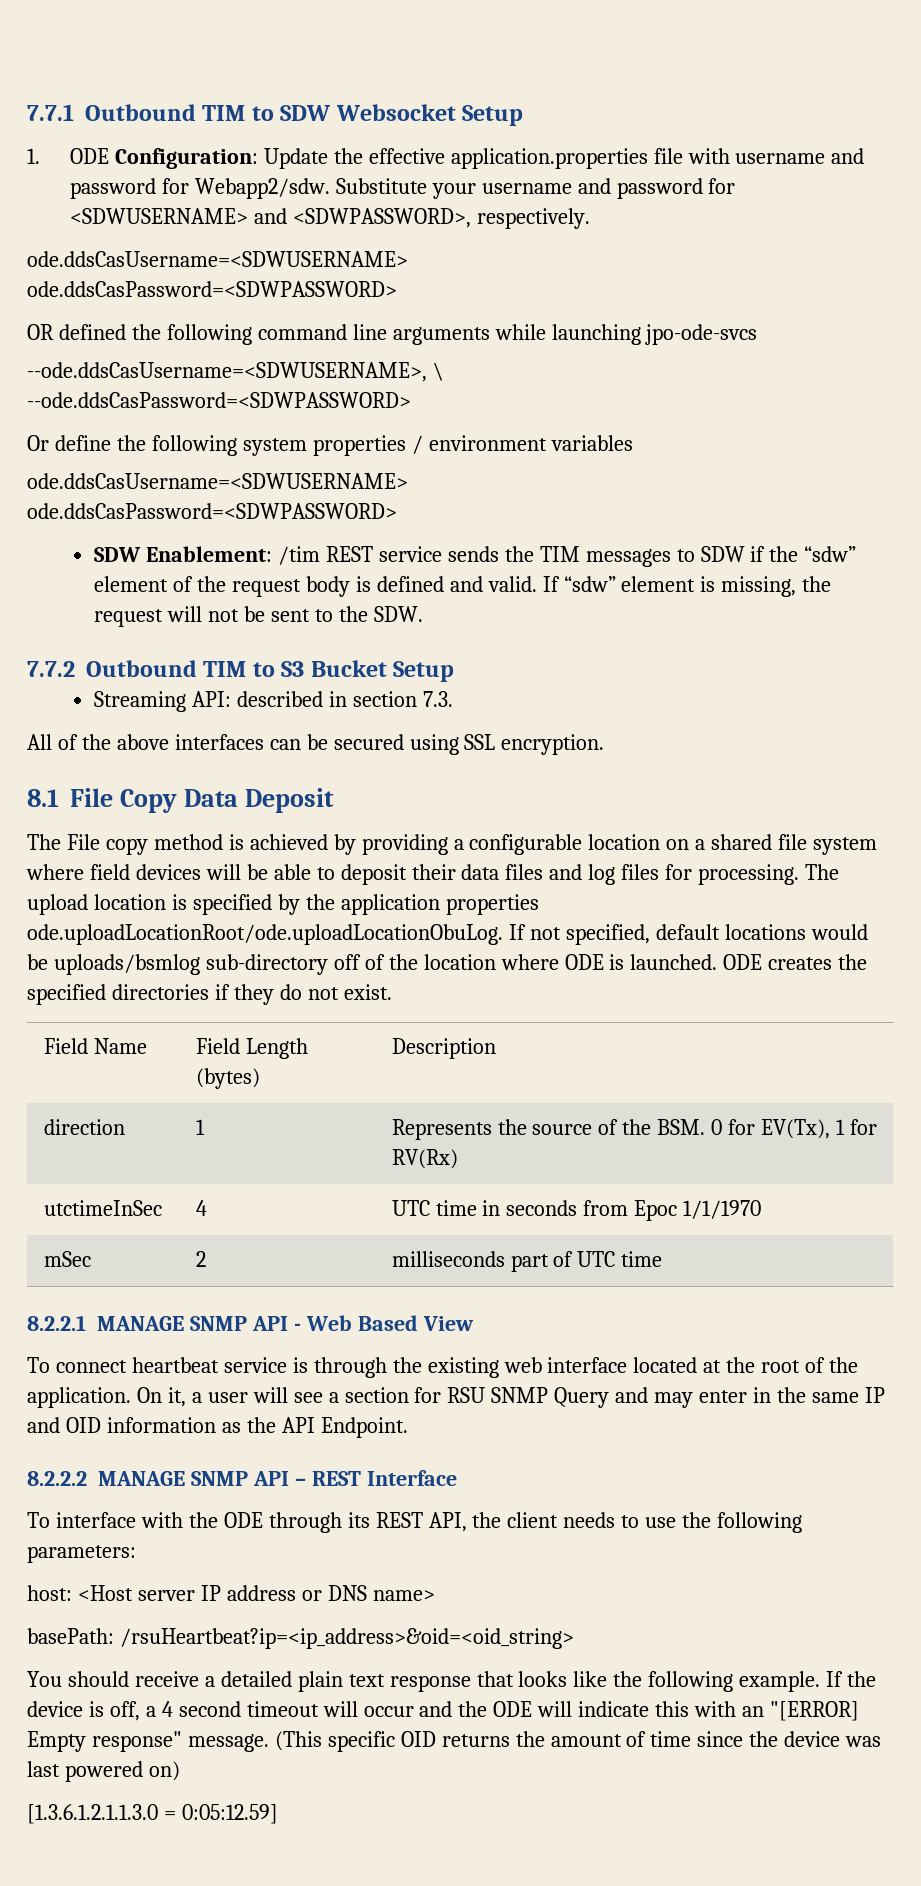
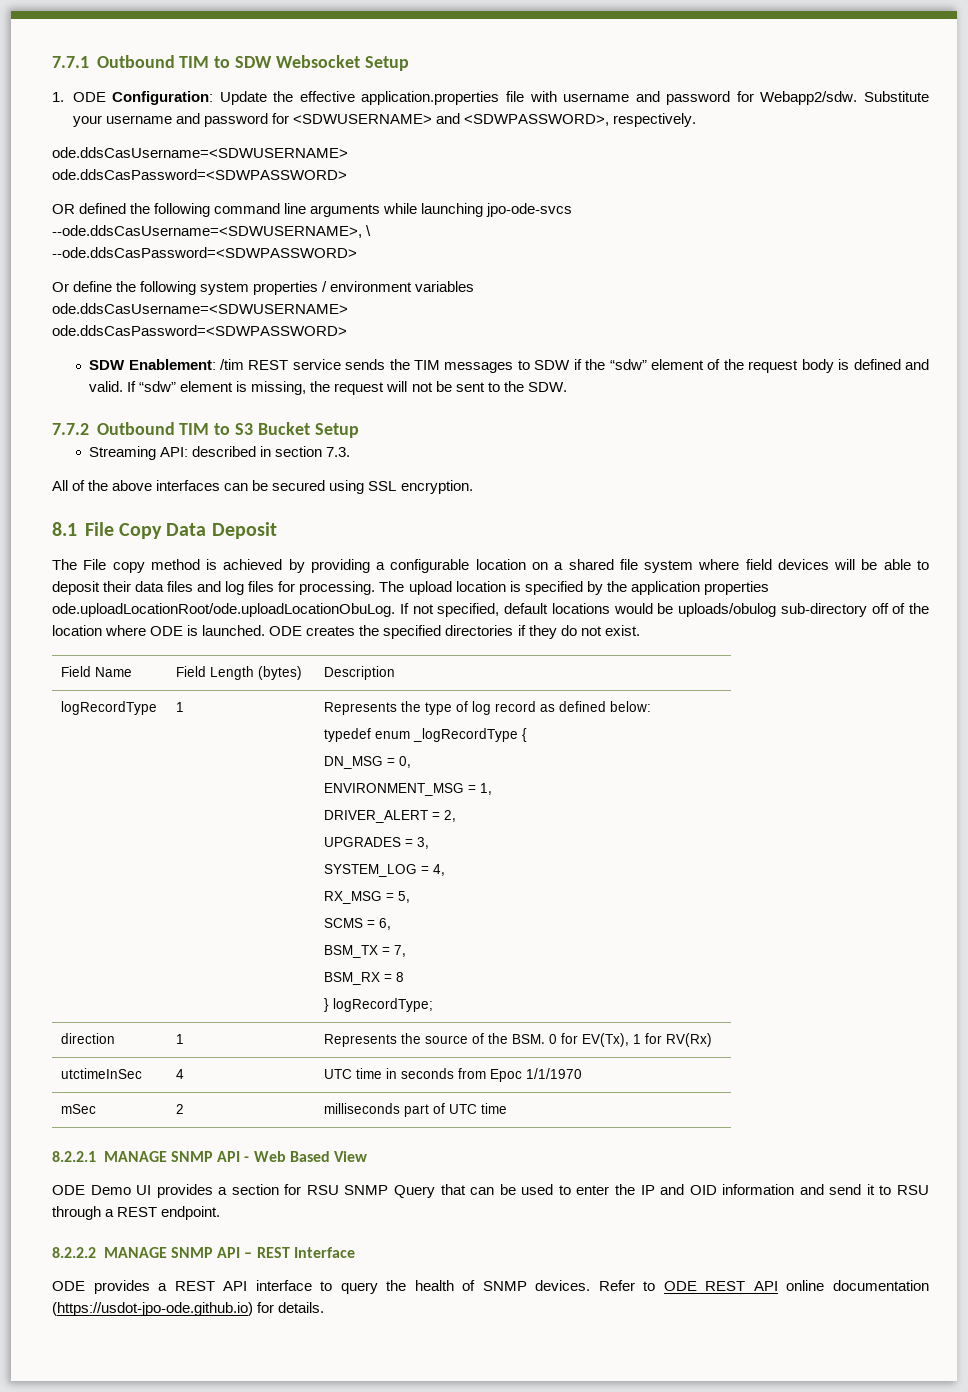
- The upload location is specified by the application properties ode.uploadLocationRoot/ode.uploadLocationObuLog. If not specified, default locations would be uploads/bsmlog sub-directory off of the location where ODE is launched.
+ The upload location is specified by the application properties ode.uploadLocationRoot/ode.uploadLocationObuLog. If not specified, default locations would be uploads/obulog sub-directory off of the location where ODE is launched.
+ logRecordType | 1 | Represents the type of log record as defined below:
+ typedef enum _logRecordType {
+ DN_MSG = 0,
+ ENVIRONMENT_MSG = 1,
+ DRIVER_ALERT = 2,
+ UPGRADES = 3,
+ SYSTEM_LOG = 4,
+ RX_MSG = 5,
+ SCMS = 6,
+ BSM_TX = 7,
+ BSM_RX = 8
+ } logRecordType;
- To connect heartbeat service is through the existing web interface located at the root of the application. On it, a user will see a section for RSU SNMP Query and may enter in the same IP and OID information as the API Endpoint.
+ ODE Demo UI provides a section for RSU SNMP Query that can be used to enter the IP and OID information and send it to RSU through a REST endpoint.
- To interface with the ODE through its REST API, the client needs to use the following parameters:
- host: <Host server IP address or DNS name>
- basePath: /rsuHeartbeat?ip=<ip_address>&oid=<oid_string>
- You should receive a detailed plain text response that looks like the following example. If the device is off, a 4 second timeout will occur and the ODE will indicate this with an "[ERROR] Empty response" message. (This specific OID returns the amount of time since the device was last powered on)
- [1.3.6.1.2.1.1.3.0 = 0:05:12.59]
+ ODE provides a REST API interface to query the health of SNMP devices. Refer to ODE REST API online documentation (https://usdot-jpo-ode.github.io) for details.

